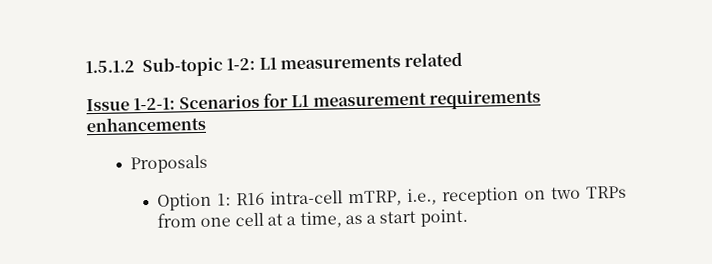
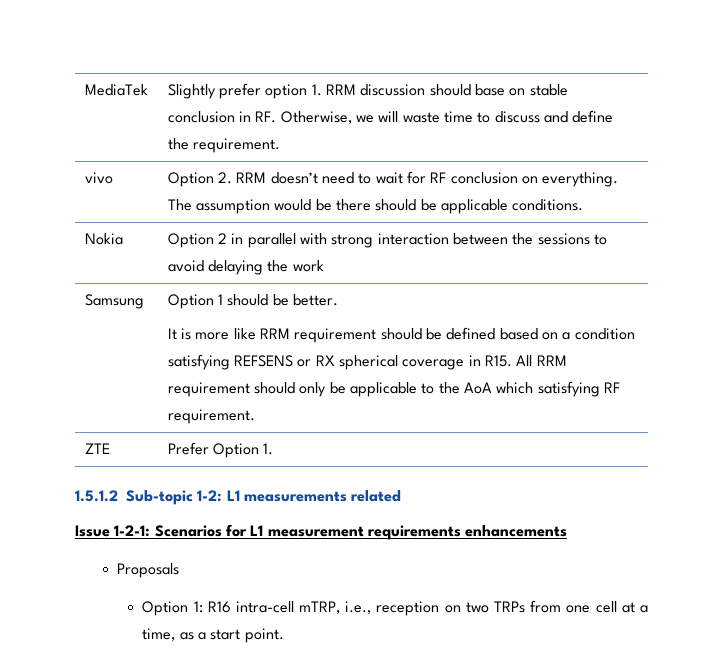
+ MediaTek | Slightly prefer option 1. RRM discussion should base on stable conclusion in RF. Otherwise, we will waste time to discuss and define the requirement.
+ vivo | Option 2. RRM doesn’t need to wait for RF conclusion on everything. The assumption would be there should be applicable conditions.
+ Nokia | Option 2 in parallel with strong interaction between the sessions to avoid delaying the work
+ Samsung | Option 1 should be better.
+ It is more like RRM requirement should be defined based on a condition satisfying REFSENS or RX spherical coverage in R15. All RRM requirement should only be applicable to the AoA which satisfying RF requirement.
+ ZTE | Prefer Option 1.

